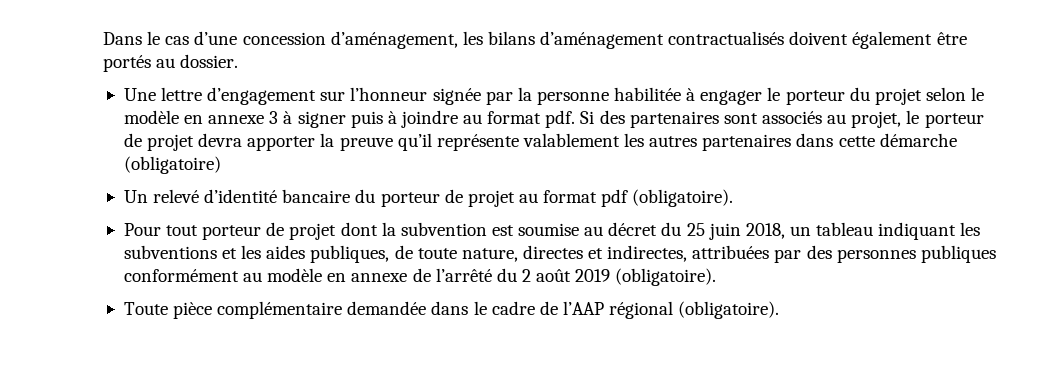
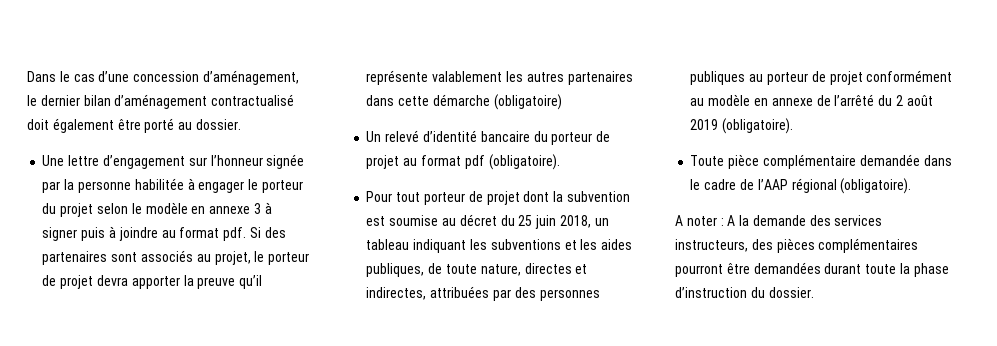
- Dans le cas d’une concession d’aménagement, les bilans d’aménagement contractualisés doivent également être portés au dossier.
+ Dans le cas d’une concession d’aménagement, le dernier bilan d’aménagement contractualisé doit également être porté au dossier.
- Pour tout porteur de projet dont la subvention est soumise au décret du 25 juin 2018, un tableau indiquant les subventions et les aides publiques, de toute nature, directes et indirectes, attribuées par des personnes publiques conformément au modèle en annexe de l’arrêté du 2 août 2019 (obligatoire).
+ Pour tout porteur de projet dont la subvention est soumise au décret du 25 juin 2018, un tableau indiquant les subventions et les aides publiques, de toute nature, directes et indirectes, attribuées par des personnes publiques au porteur de projet conformément au modèle en annexe de l’arrêté du 2 août 2019 (obligatoire).
+ A noter : A la demande des services instructeurs, des pièces complémentaires pourront être demandées durant toute la phase d’instruction du dossier.

